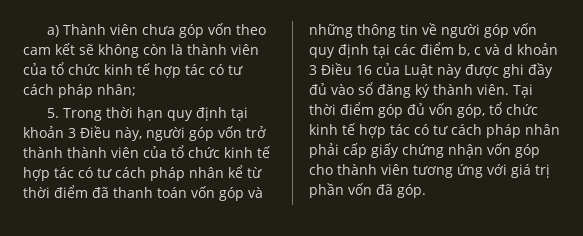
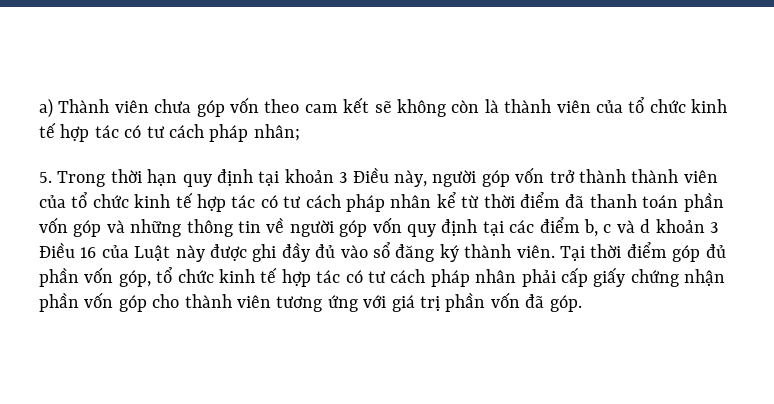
- 5. Trong thời hạn quy định tại khoản 3 Điều này, người góp vốn trở thành thành viên của tổ chức kinh tế hợp tác có tư cách pháp nhân kể từ thời điểm đã thanh toán vốn góp và những thông tin về người góp vốn quy định tại các điểm b, c và d khoản 3 Điều 16 của Luật này được ghi đầy đủ vào sổ đăng ký thành viên.
+ 5. Trong thời hạn quy định tại khoản 3 Điều này, người góp vốn trở thành thành viên của tổ chức kinh tế hợp tác có tư cách pháp nhân kể từ thời điểm đã thanh toán phần vốn góp và những thông tin về người góp vốn quy định tại các điểm b, c và d khoản 3 Điều 16 của Luật này được ghi đầy đủ vào sổ đăng ký thành viên.
- Tại thời điểm góp đủ vốn góp, tổ chức kinh tế hợp tác có tư cách pháp nhân phải cấp giấy chứng nhận vốn góp cho thành viên tương ứng với giá trị phần vốn đã góp.
+ Tại thời điểm góp đủ phần vốn góp, tổ chức kinh tế hợp tác có tư cách pháp nhân phải cấp giấy chứng nhận phần vốn góp cho thành viên tương ứng với giá trị phần vốn đã góp.

